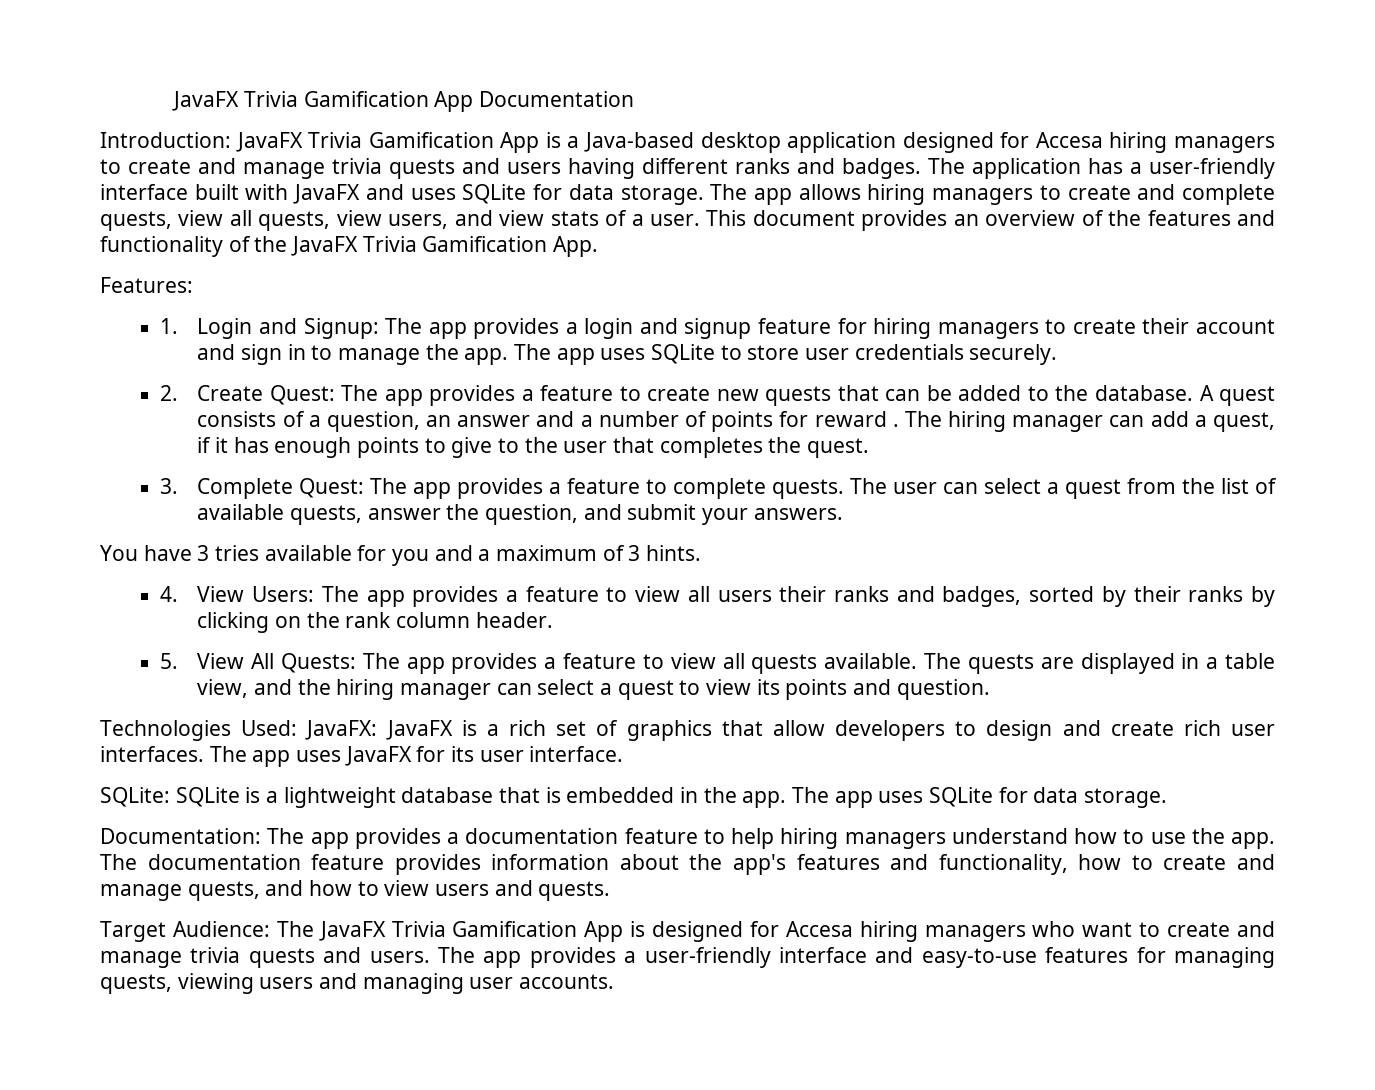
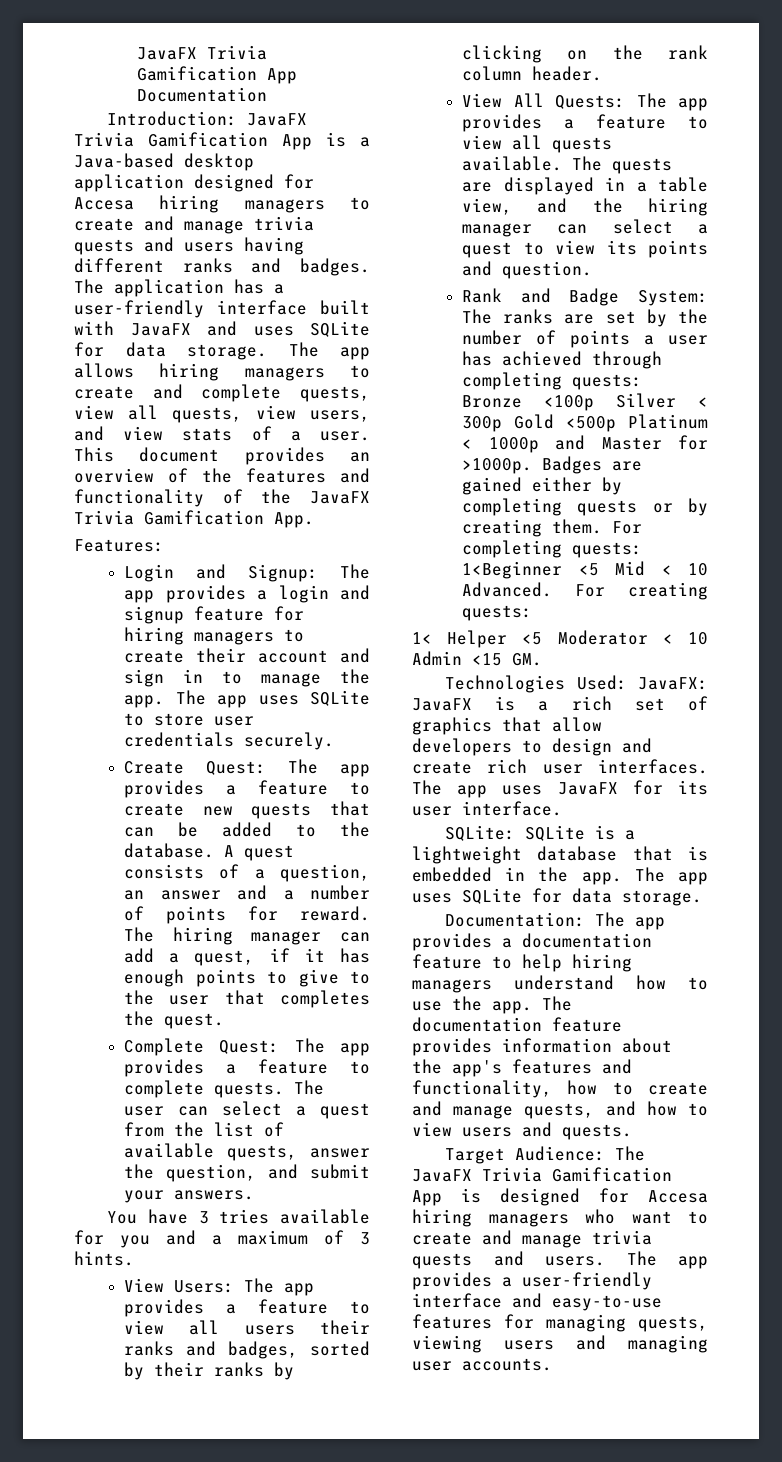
- 1. Login and Signup: The app provides a login and signup feature for hiring managers to create their account and sign in to manage the app.
+ Login and Signup: The app provides a login and signup feature for hiring managers to create their account and sign in to manage the app.
- 2. Create Quest: The app provides a feature to create new quests that can be added to the database.
+ Create Quest: The app provides a feature to create new quests that can be added to the database.
- A quest consists of a question, an answer and a number of points for reward .
+ A quest consists of a question, an answer and a number of points for reward.
- 3. Complete Quest: The app provides a feature to complete quests.
+ Complete Quest: The app provides a feature to complete quests.
- 4. View Users: The app provides a feature to view all users their ranks and badges, sorted by their ranks by clicking on the rank column header.
+ View Users: The app provides a feature to view all users their ranks and badges, sorted by their ranks by clicking on the rank column header.
- 5. View All Quests: The app provides a feature to view all quests available.
+ View All Quests: The app provides a feature to view all quests available.
+ Rank and Badge System: The ranks are set by the number of points a user has achieved through completing quests: Bronze <100p Silver < 300p Gold <500p Platinum < 1000p and Master for >1000p. Badges are gained either by completing quests or by creating them. For completing quests: 1<Beginner <5 Mid < 10 Advanced. For creating quests:
+ 1< Helper <5 Moderator < 10 Admin <15 GM.

